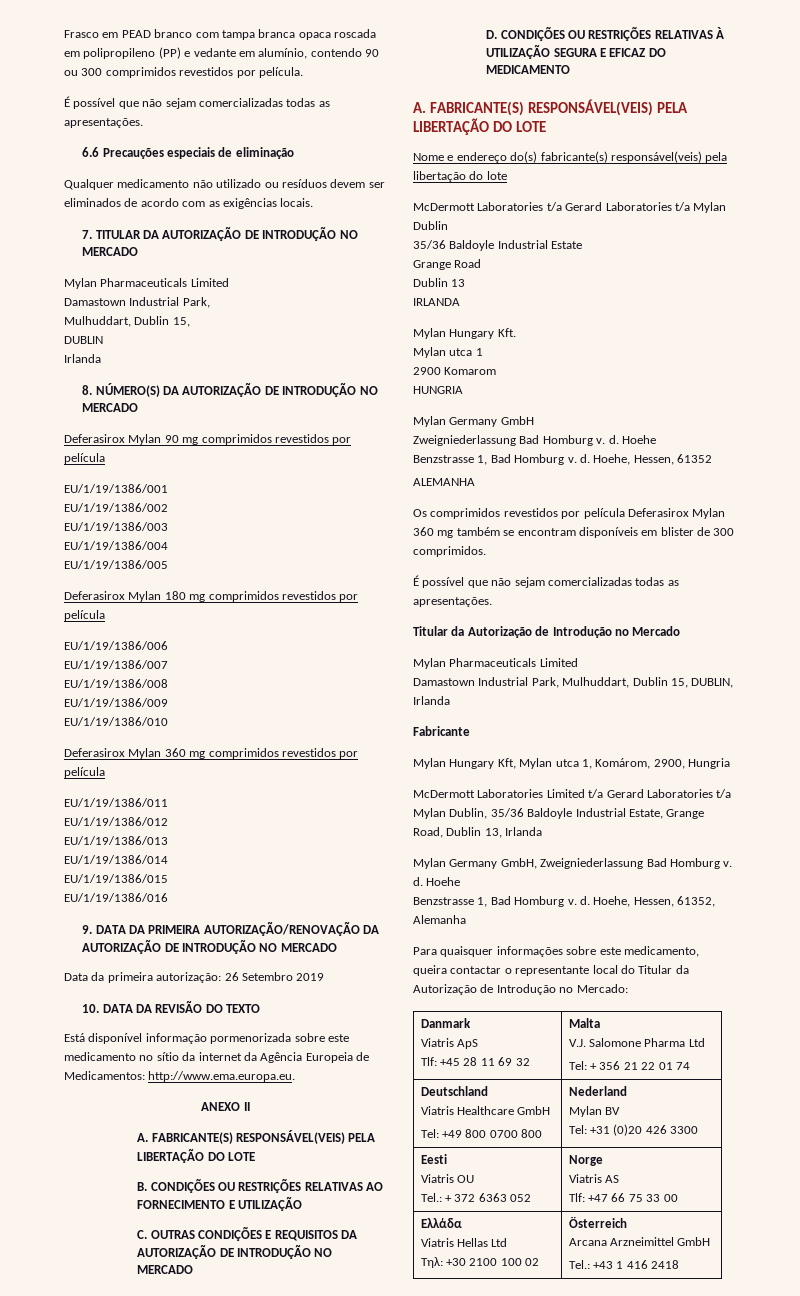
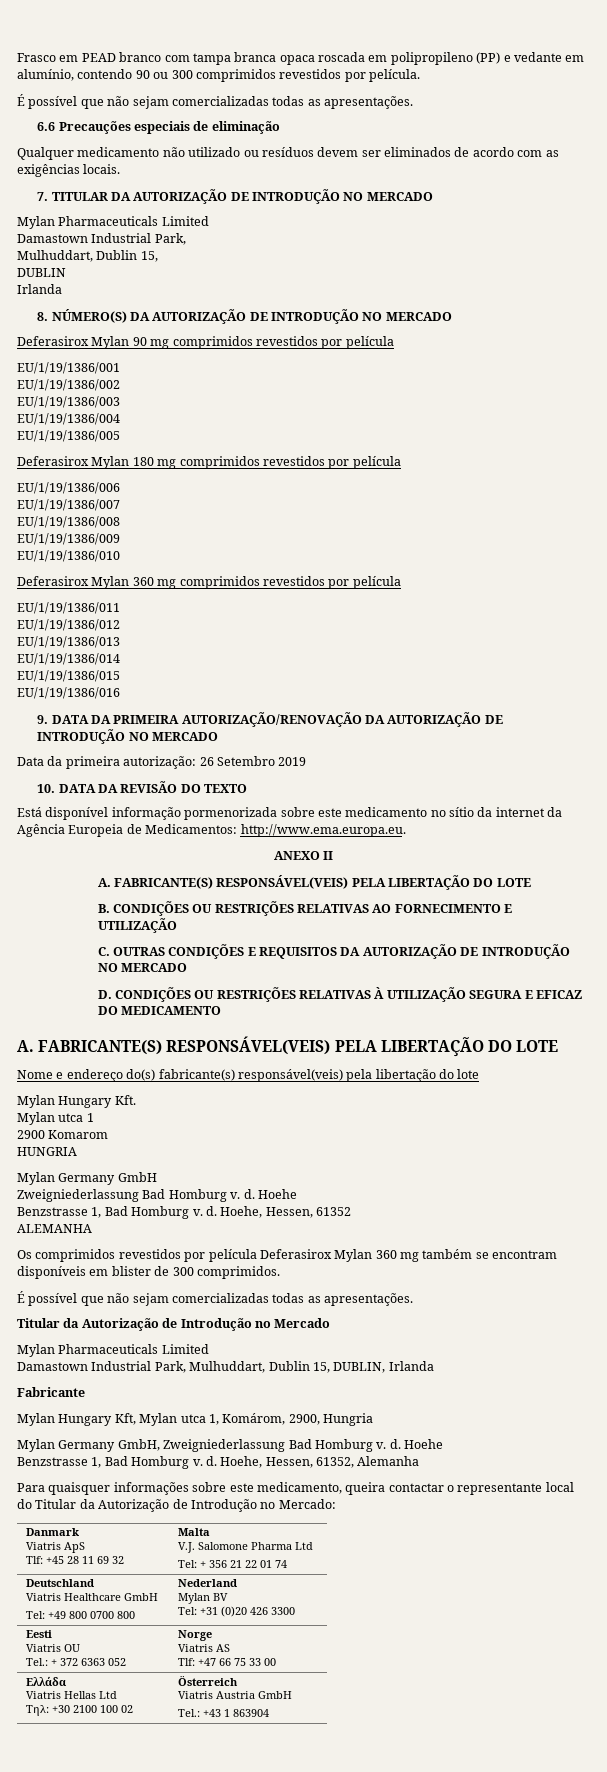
- McDermott Laboratories t/a Gerard Laboratories t/a Mylan Dublin
- 35/36 Baldoyle Industrial Estate
- Grange Road
- Dublin 13
- IRLANDA
- McDermott Laboratories Limited t/a Gerard Laboratories t/a Mylan Dublin, 35/36 Baldoyle Industrial Estate, Grange Road, Dublin 13, Irlanda
  Ελλάδα
  Viatris Hellas Ltd
  Τηλ: +30 2100 100 02 | Österreich
- Arcana Arzneimittel GmbH
- Tel.: +43 1 416 2418
+ Viatris Austria GmbH
+ Tel.: +43 1 863904

